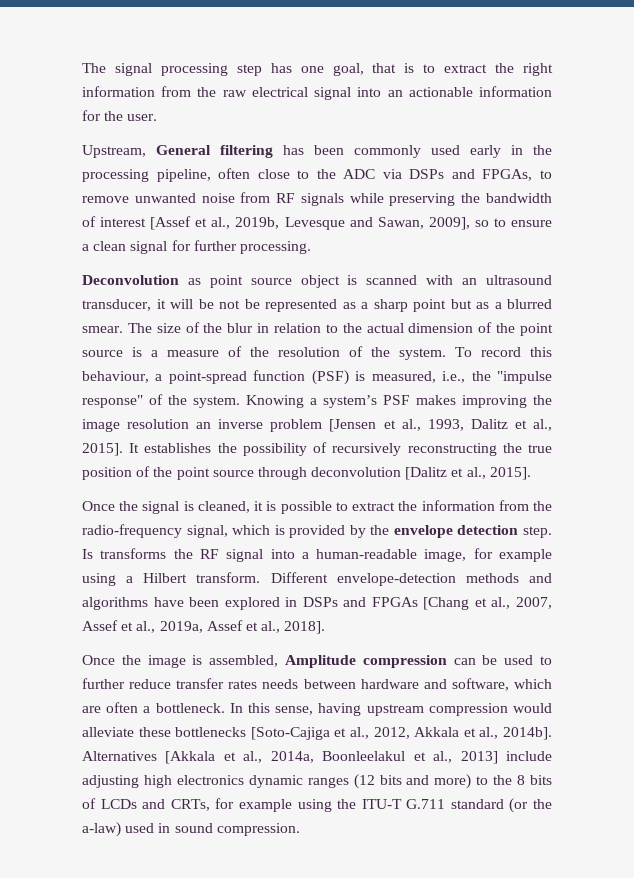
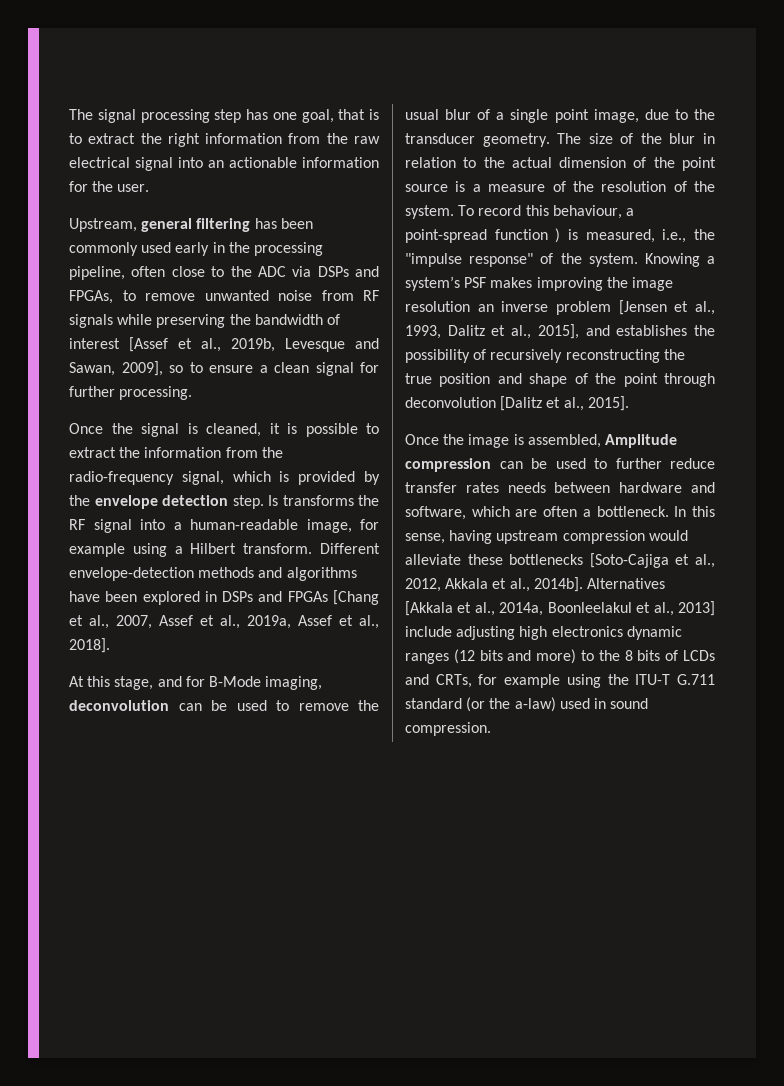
- Upstream, General filtering has been commonly used early in the processing pipeline, often close to the ADC via DSPs and FPGAs, to remove unwanted noise from RF signals while preserving the bandwidth of interest [Assef et al., 2019b, Levesque and Sawan, 2009], so to ensure a clean signal for further processing.
+ Upstream, general filtering has been commonly used early in the processing pipeline, often close to the ADC via DSPs and FPGAs, to remove unwanted noise from RF signals while preserving the bandwidth of interest [Assef et al., 2019b, Levesque and Sawan, 2009], so to ensure a clean signal for further processing.
- Deconvolution as point source object is scanned with an ultrasound transducer, it will be not be represented as a sharp point but as a blurred smear. The size of the blur in relation to the actual dimension of the point source is a measure of the resolution of the system. To record this behaviour, a point-spread function (PSF) is measured, i.e., the "impulse response" of the system. Knowing a system’s PSF makes improving the image resolution an inverse problem [Jensen et al., 1993, Dalitz et al., 2015]. It establishes the possibility of recursively reconstructing the true position of the point source through deconvolution [Dalitz et al., 2015].
+ At this stage, and for B-Mode imaging, deconvolution can be used to remove the usual blur of a single point image, due to the transducer geometry. The size of the blur in relation to the actual dimension of the point source is a measure of the resolution of the system. To record this behaviour, a point-spread function ) is measured, i.e., the "impulse response" of the system. Knowing a system’s PSF makes improving the image resolution an inverse problem [Jensen et al., 1993, Dalitz et al., 2015], and establishes the possibility of recursively reconstructing the true position and shape of the point through deconvolution [Dalitz et al., 2015].

